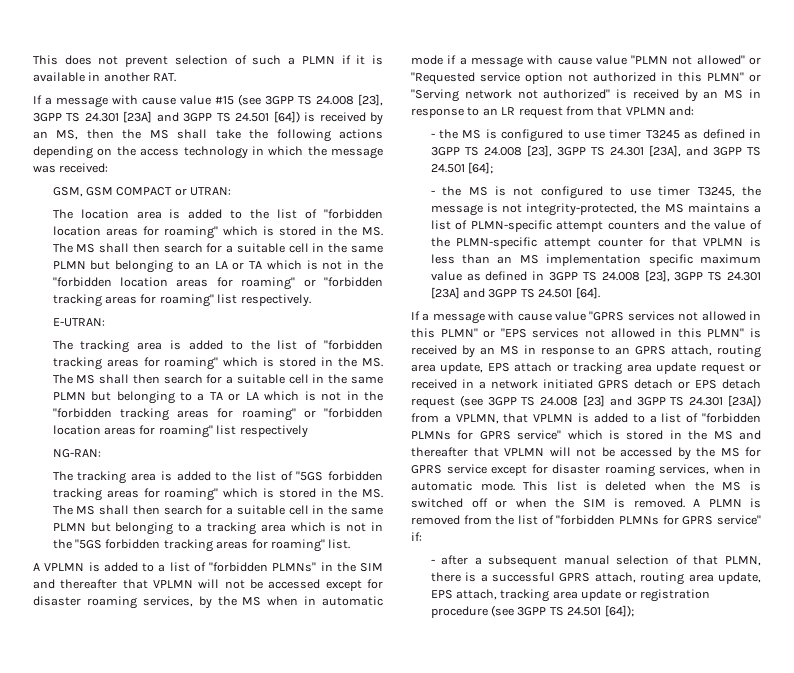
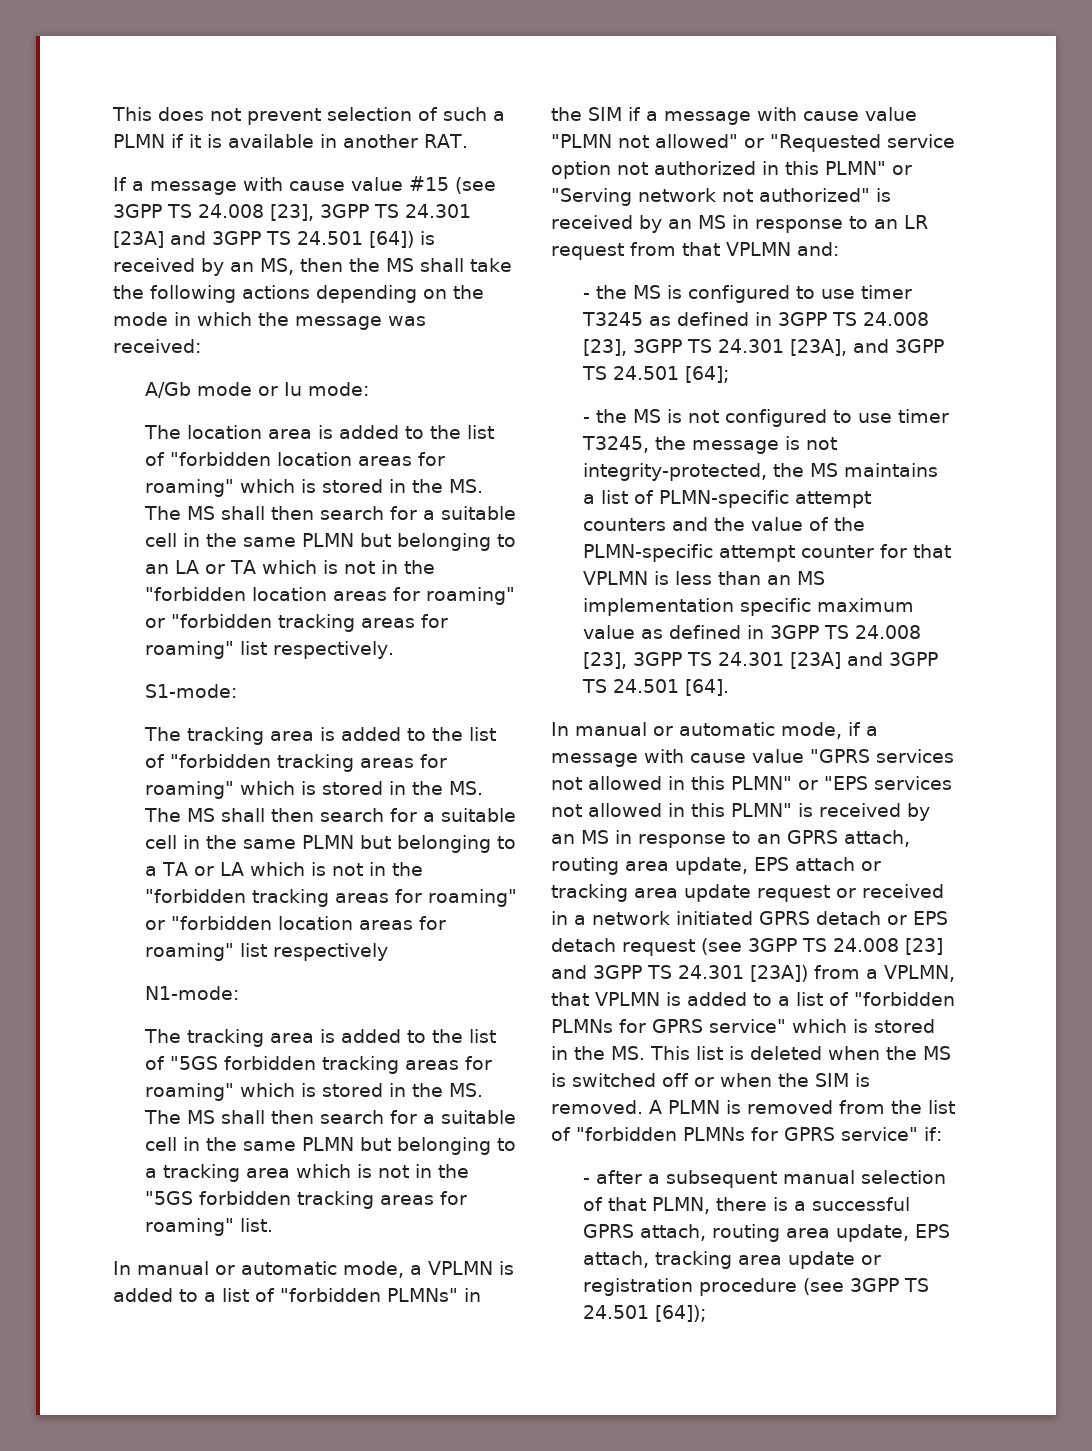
- If a message with cause value #15 (see 3GPP TS 24.008 [23], 3GPP TS 24.301 [23A] and 3GPP TS 24.501 [64]) is received by an MS, then the MS shall take the following actions depending on the access technology in which the message was received:
+ If a message with cause value #15 (see 3GPP TS 24.008 [23], 3GPP TS 24.301 [23A] and 3GPP TS 24.501 [64]) is received by an MS, then the MS shall take the following actions depending on the mode in which the message was received:
- GSM, GSM COMPACT or UTRAN:
+ A/Gb mode or Iu mode:
- E-UTRAN:
+ S1-mode:
- NG-RAN:
+ N1-mode:
- A VPLMN is added to a list of "forbidden PLMNs" in the SIM and thereafter that VPLMN will not be accessed except for disaster roaming services, by the MS when in automatic mode if a message with cause value "PLMN not allowed" or "Requested service option not authorized in this PLMN" or "Serving network not authorized" is received by an MS in response to an LR request from that VPLMN and:
+ In manual or automatic mode, a VPLMN is added to a list of "forbidden PLMNs" in the SIM if a message with cause value "PLMN not allowed" or "Requested service option not authorized in this PLMN" or "Serving network not authorized" is received by an MS in response to an LR request from that VPLMN and:
- If a message with cause value "GPRS services not allowed in this PLMN" or "EPS services not allowed in this PLMN" is received by an MS in response to an GPRS attach, routing area update, EPS attach or tracking area update request or received in a network initiated GPRS detach or EPS detach request (see 3GPP TS 24.008 [23] and 3GPP TS 24.301 [23A]) from a VPLMN, that VPLMN is added to a list of "forbidden PLMNs for GPRS service" which is stored in the MS and thereafter that VPLMN will not be accessed by the MS for GPRS service except for disaster roaming services, when in automatic mode. This list is deleted when the MS is switched off or when the SIM is removed.
+ In manual or automatic mode, if a message with cause value "GPRS services not allowed in this PLMN" or "EPS services not allowed in this PLMN" is received by an MS in response to an GPRS attach, routing area update, EPS attach or tracking area update request or received in a network initiated GPRS detach or EPS detach request (see 3GPP TS 24.008 [23] and 3GPP TS 24.301 [23A]) from a VPLMN, that VPLMN is added to a list of "forbidden PLMNs for GPRS service" which is stored in the MS. This list is deleted when the MS is switched off or when the SIM is removed.

